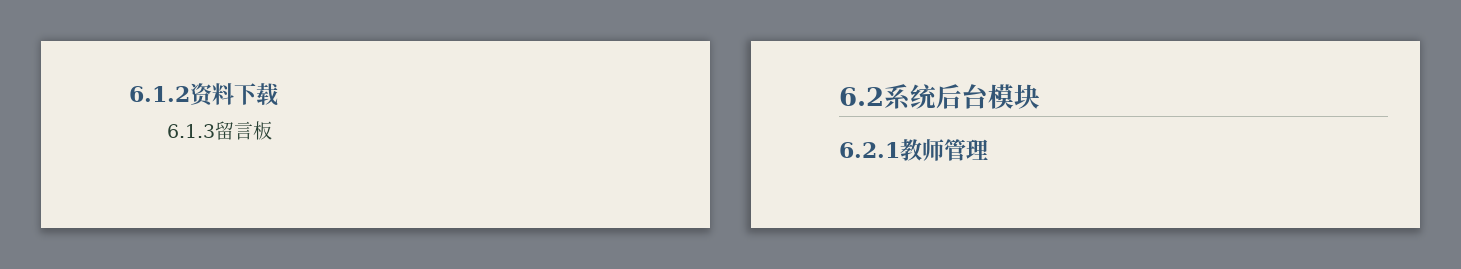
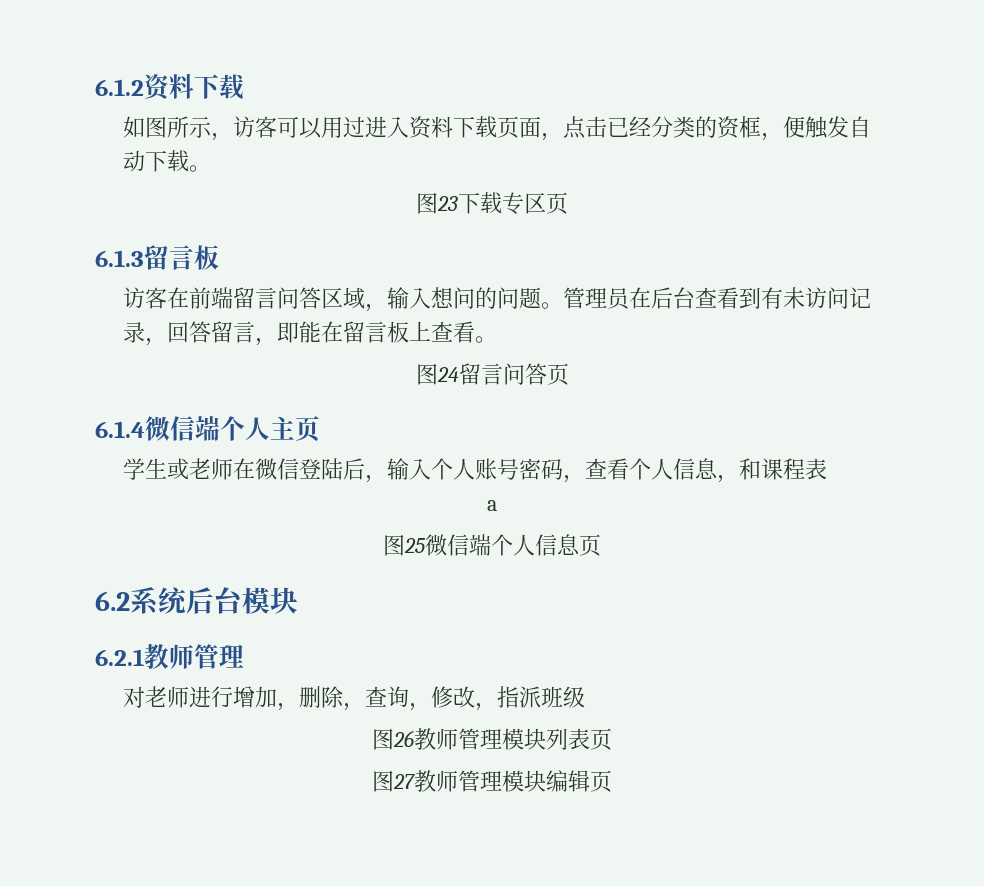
+ 如图所示，访客可以用过进入资料下载页面，点击已经分类的资框，便触发自动下载。
+ 图23下载专区页
  6.1.3留言板
+ 访客在前端留言问答区域，输入想问的问题。管理员在后台查看到有未访问记录，回答留言，即能在留言板上查看。
+ 图24留言问答页
+ 6.1.4微信端个人主页
+ 学生或老师在微信登陆后，输入个人账号密码，查看个人信息，和课程表
+ a
+ 图25微信端个人信息页
+ 对老师进行增加，删除，查询，修改，指派班级
+ 图26教师管理模块列表页
+ 图27教师管理模块编辑页

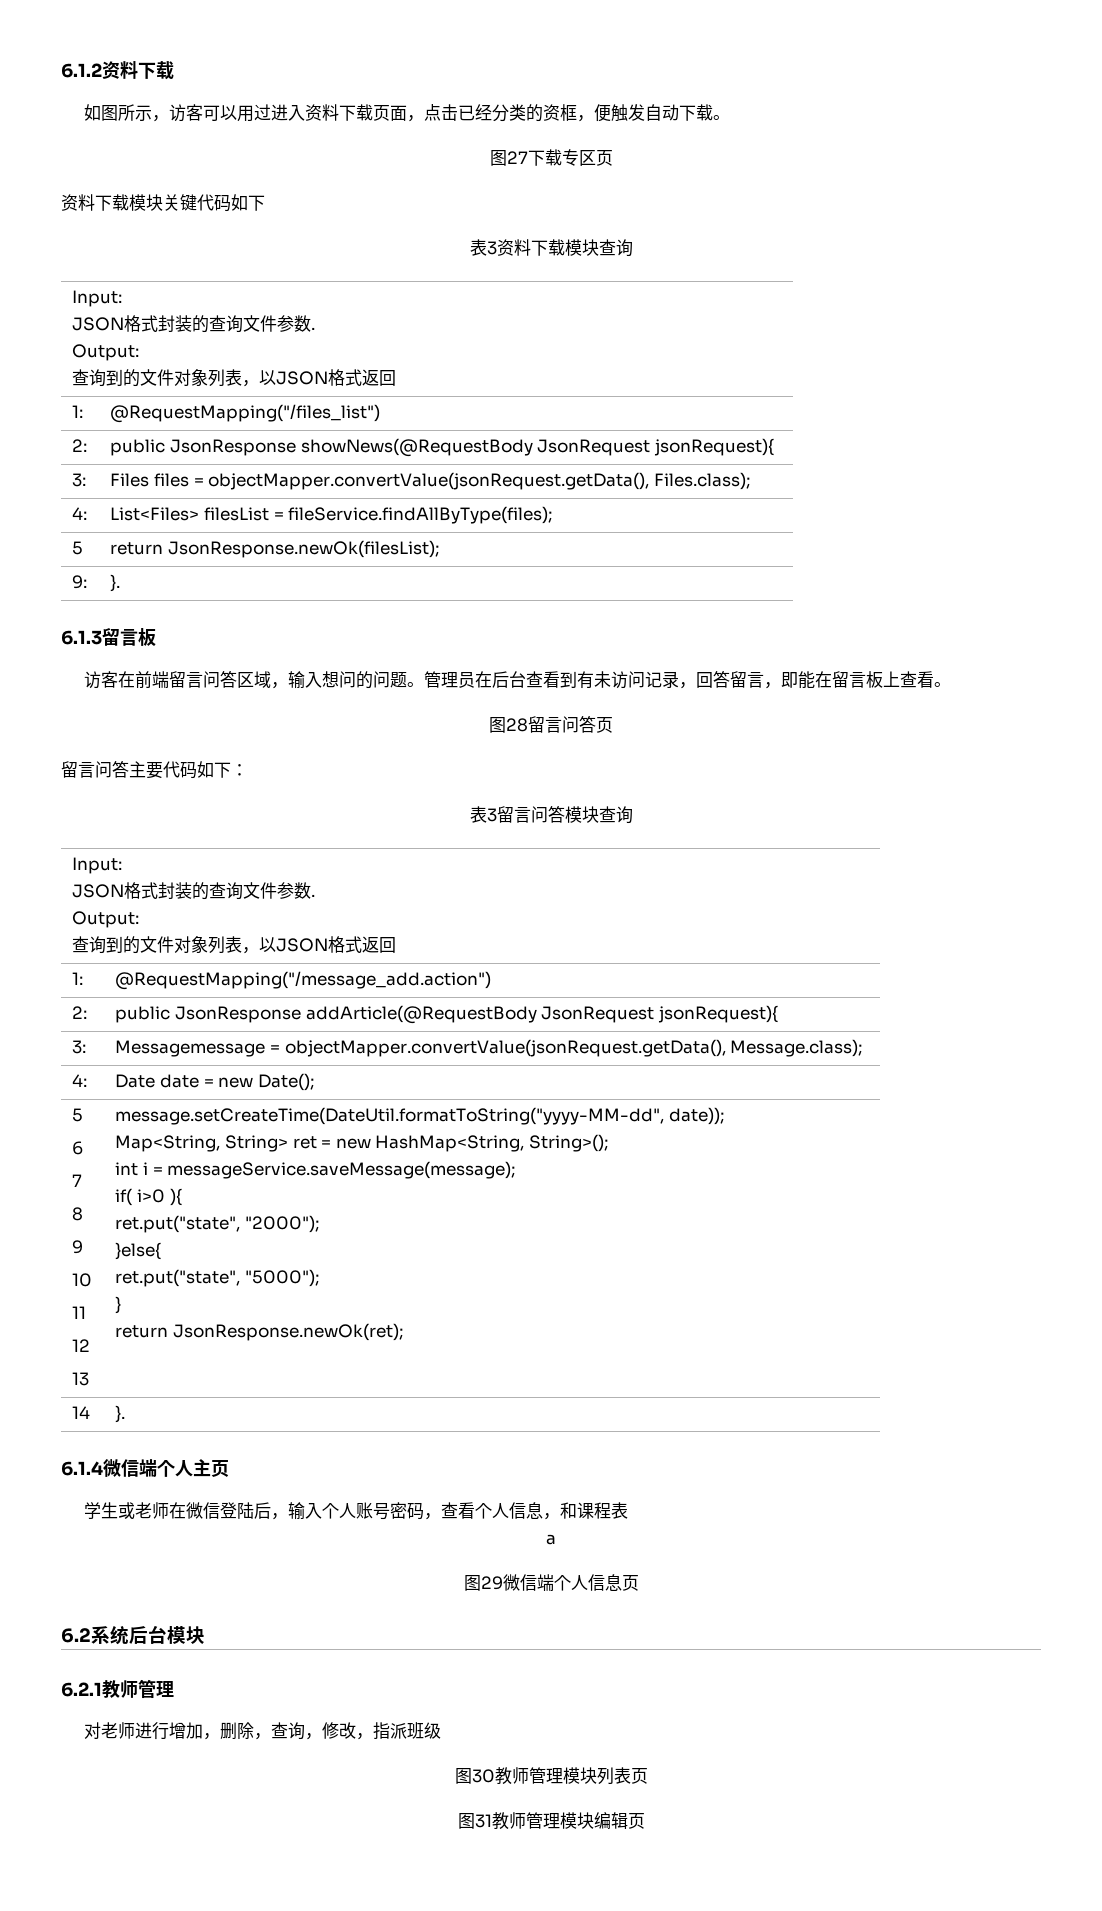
- 图23下载专区页
+ 图27下载专区页
+ 资料下载模块关键代码如下
+ 表3资料下载模块查询
+ Input:
+ JSON格式封装的查询文件参数.
+ Output:
+ 查询到的文件对象列表，以JSON格式返回
+ 1: | @RequestMapping("/files_list")
+ 2: | public JsonResponse showNews(@RequestBody JsonRequest jsonRequest){
+ 3: | Files files = objectMapper.convertValue(jsonRequest.getData(), Files.class);
+ 4: | List<Files> filesList = fileService.findAllByType(files);
+ 5 | return JsonResponse.newOk(filesList);
+ 9: | }.
- 图24留言问答页
+ 图28留言问答页
+ 留言问答主要代码如下：
+ 表3留言问答模块查询
+ Input:
+ JSON格式封装的查询文件参数.
+ Output:
+ 查询到的文件对象列表，以JSON格式返回
+ 1: | @RequestMapping("/message_add.action")
+ 2: | public JsonResponse addArticle(@RequestBody JsonRequest jsonRequest){
+ 3: | Messagemessage = objectMapper.convertValue(jsonRequest.getData(), Message.class);
+ 4: | Date date = new Date();
+ 5
+ 6
+ 7
+ 8
+ 9
+ 10
+ 11
+ 12
+ 13 | message.setCreateTime(DateUtil.formatToString("yyyy-MM-dd", date));
+ Map<String, String> ret = new HashMap<String, String>();
+ int i = messageService.saveMessage(message);
+ if( i>0 ){
+ ret.put("state", "2000");
+ }else{
+ ret.put("state", "5000");
+ }
+ return JsonResponse.newOk(ret);
+ 14 | }.
- 图25微信端个人信息页
+ 图29微信端个人信息页
- 图26教师管理模块列表页
+ 图30教师管理模块列表页
- 图27教师管理模块编辑页
+ 图31教师管理模块编辑页

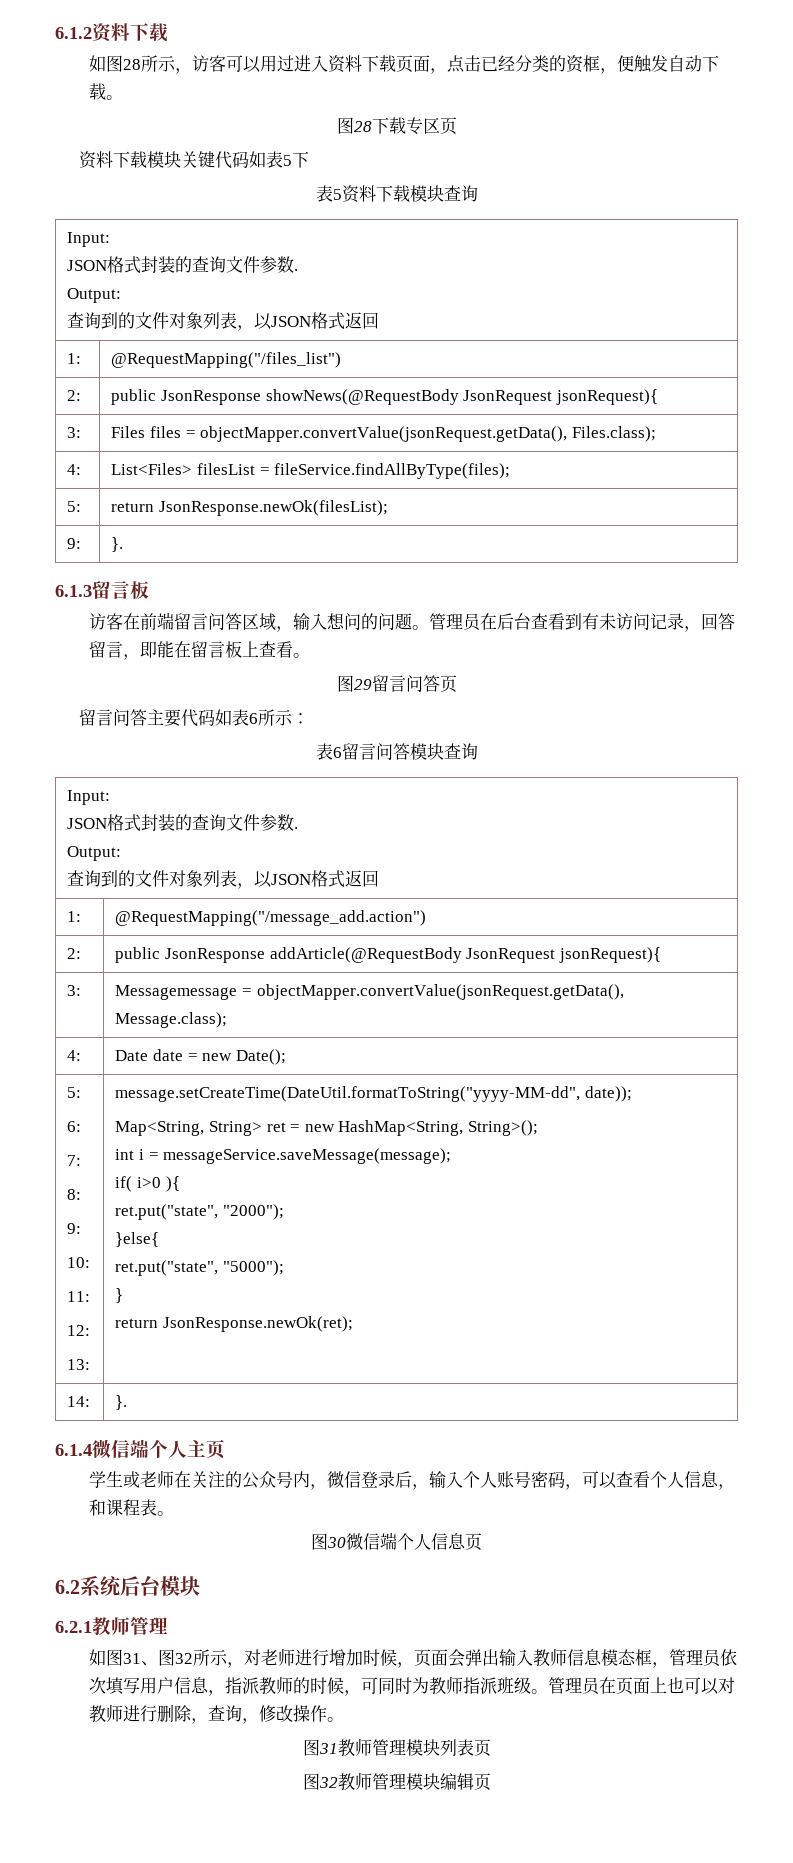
- 如图所示，访客可以用过进入资料下载页面，点击已经分类的资框，便触发自动下载。
+ 如图28所示，访客可以用过进入资料下载页面，点击已经分类的资框，便触发自动下载。
- 图27下载专区页
+ 图28下载专区页
- 资料下载模块关键代码如下
+ 资料下载模块关键代码如表5下
- 表3资料下载模块查询
+ 表5资料下载模块查询
- 5 | return JsonResponse.newOk(filesList);
+ 5: | return JsonResponse.newOk(filesList);
- 图28留言问答页
+ 图29留言问答页
- 留言问答主要代码如下：
+ 留言问答主要代码如表6所示：
- 表3留言问答模块查询
+ 表6留言问答模块查询
  4: | Date date = new Date();
- 5
- 6
- 7
- 8
- 9
- 10
- 11
- 12
- 13 | message.setCreateTime(DateUtil.formatToString("yyyy-MM-dd", date));
+ 5:
+ 6:
+ 7:
+ 8:
+ 9:
+ 10:
+ 11:
+ 12:
+ 13: | message.setCreateTime(DateUtil.formatToString("yyyy-MM-dd", date));
- 14 | }.
+ 14: | }.
- 学生或老师在微信登陆后，输入个人账号密码，查看个人信息，和课程表
- a
- 图29微信端个人信息页
+ 学生或老师在关注的公众号内，微信登录后，输入个人账号密码，可以查看个人信息，和课程表。
+ 图30微信端个人信息页
- 对老师进行增加，删除，查询，修改，指派班级
- 图30教师管理模块列表页
+ 如图31、图32所示，对老师进行增加时候，页面会弹出输入教师信息模态框，管理员依次填写用户信息，指派教师的时候，可同时为教师指派班级。管理员在页面上也可以对教师进行删除，查询，修改操作。
+ 图31教师管理模块列表页
- 图31教师管理模块编辑页
+ 图32教师管理模块编辑页

